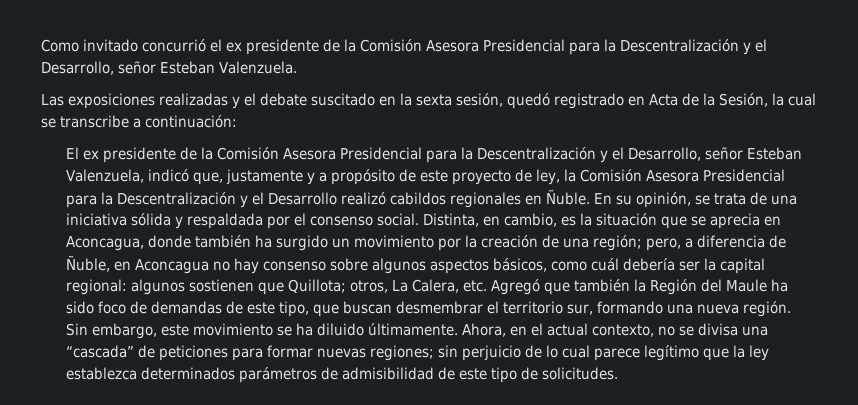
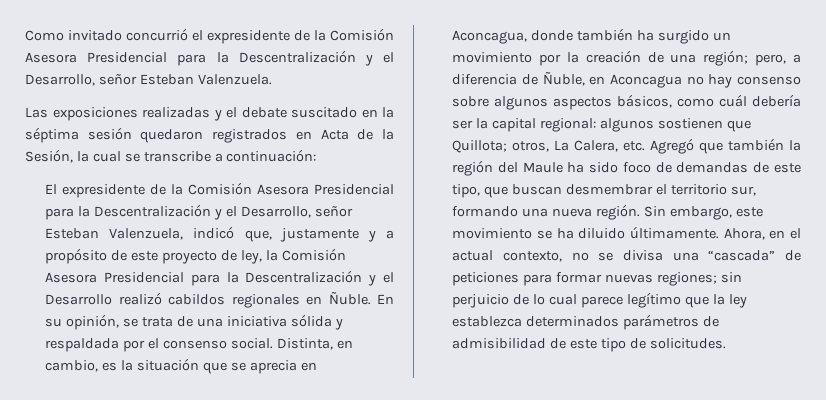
- Como invitado concurrió el ex presidente de la Comisión Asesora Presidencial para la Descentralización y el Desarrollo, señor Esteban Valenzuela.
+ Como invitado concurrió el expresidente de la Comisión Asesora Presidencial para la Descentralización y el Desarrollo, señor Esteban Valenzuela.
- Las exposiciones realizadas y el debate suscitado en la sexta sesión, quedó registrado en Acta de la Sesión, la cual se transcribe a continuación:
+ Las exposiciones realizadas y el debate suscitado en la séptima sesión quedaron registrados en Acta de la Sesión, la cual se transcribe a continuación:
- El ex presidente de la Comisión Asesora Presidencial para la Descentralización y el Desarrollo, señor Esteban Valenzuela, indicó que, justamente y a propósito de este proyecto de ley, la Comisión Asesora Presidencial para la Descentralización y el Desarrollo realizó cabildos regionales en Ñuble.
+ El expresidente de la Comisión Asesora Presidencial para la Descentralización y el Desarrollo, señor Esteban Valenzuela, indicó que, justamente y a propósito de este proyecto de ley, la Comisión Asesora Presidencial para la Descentralización y el Desarrollo realizó cabildos regionales en Ñuble.
- otros, La Calera, etc. Agregó que también la Región del Maule ha sido foco de demandas de este tipo, que buscan desmembrar el territorio sur, formando una nueva región.
+ otros, La Calera, etc. Agregó que también la región del Maule ha sido foco de demandas de este tipo, que buscan desmembrar el territorio sur, formando una nueva región.

